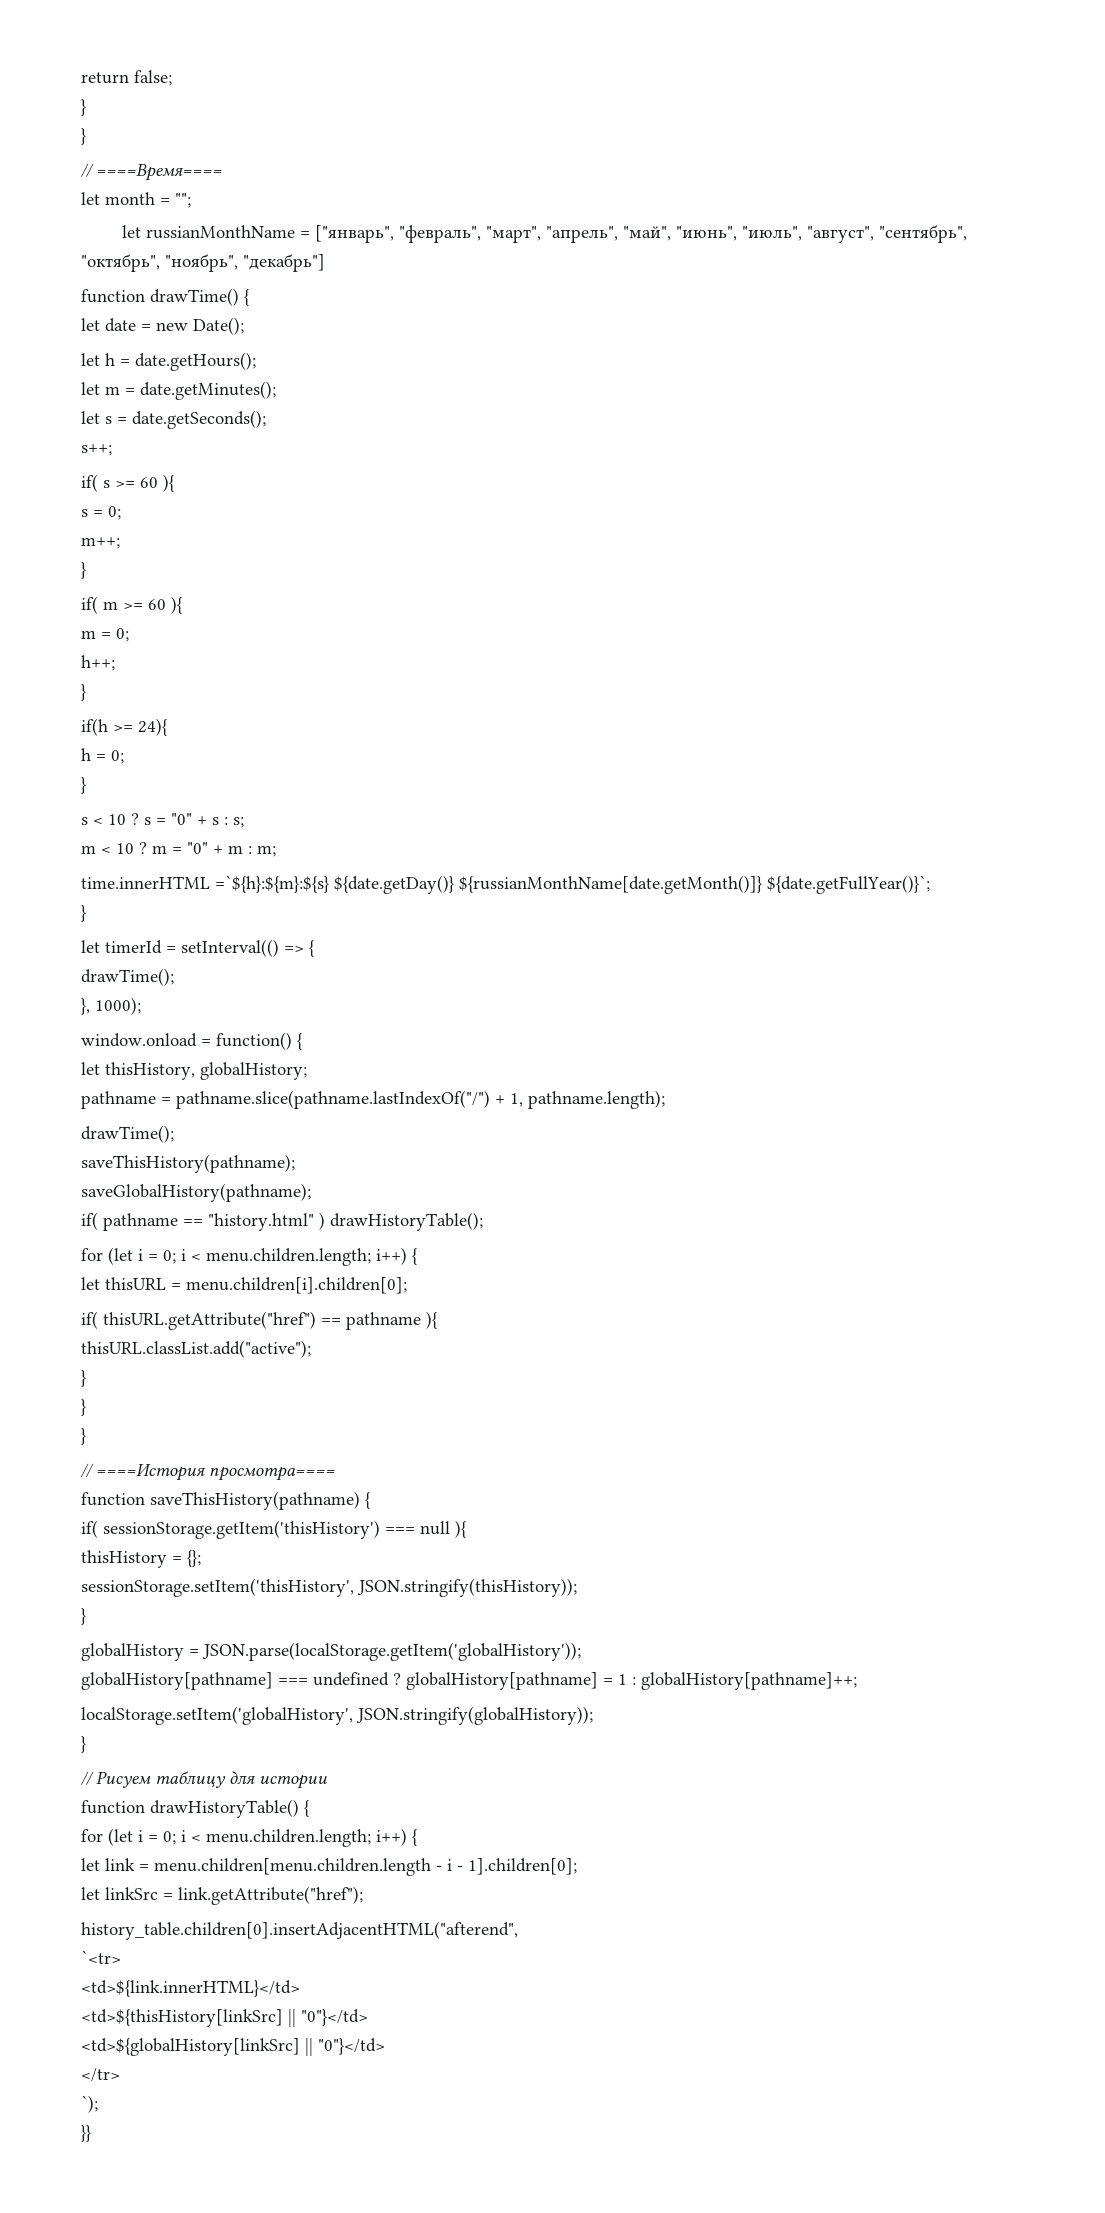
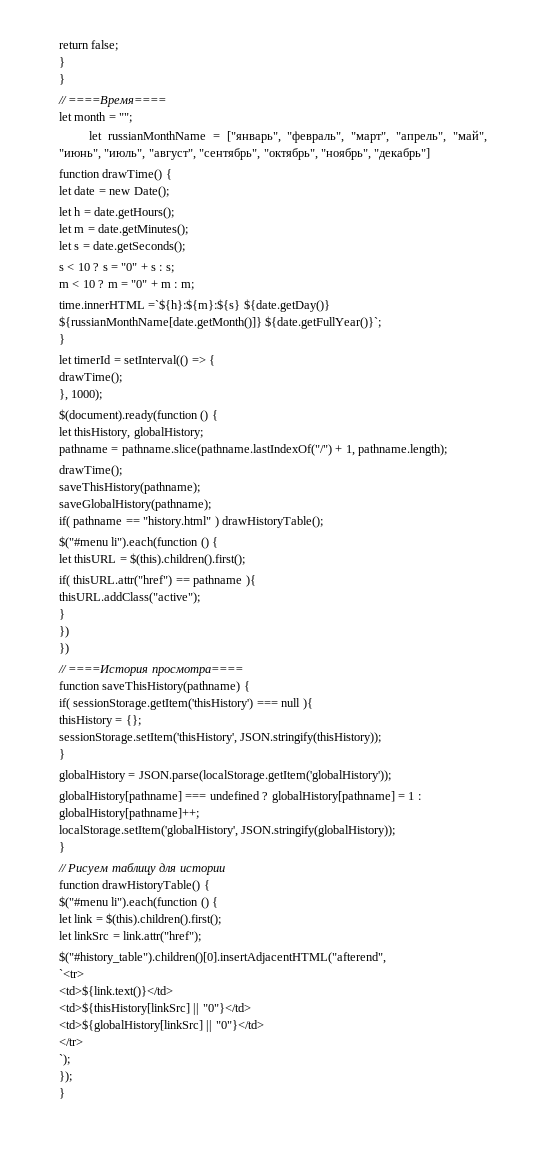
- s++;
- if( s >= 60 ){
- s = 0;
- m++;
- }
- if( m >= 60 ){
- m = 0;
- h++;
- }
- if(h >= 24){
- h = 0;
- }
- window.onload = function() {
+ $(document).ready(function () {
  if( pathname == "history.html" ) drawHistoryTable();
- for (let i = 0; i < menu.children.length; i++) {
+ $("#menu li").each(function () {
- let thisURL = menu.children[i].children[0];
- if( thisURL.getAttribute("href") == pathname ){
+ let thisURL = $(this).children().first();
+ if( thisURL.attr("href") == pathname ){
- thisURL.classList.add("active");
+ thisURL.addClass("active");
  }
- }
- }
+ })
+ })
  function drawHistoryTable() {
- for (let i = 0; i < menu.children.length; i++) {
+ $("#menu li").each(function () {
- let link = menu.children[menu.children.length - i - 1].children[0];
+ let link = $(this).children().first();
- let linkSrc = link.getAttribute("href");
- history_table.children[0].insertAdjacentHTML("afterend",
+ let linkSrc = link.attr("href");
+ $("#history_table").children()[0].insertAdjacentHTML("afterend",
- <td>${link.innerHTML}</td>
+ <td>${link.text()}</td>
- }}
+ });
+ }

